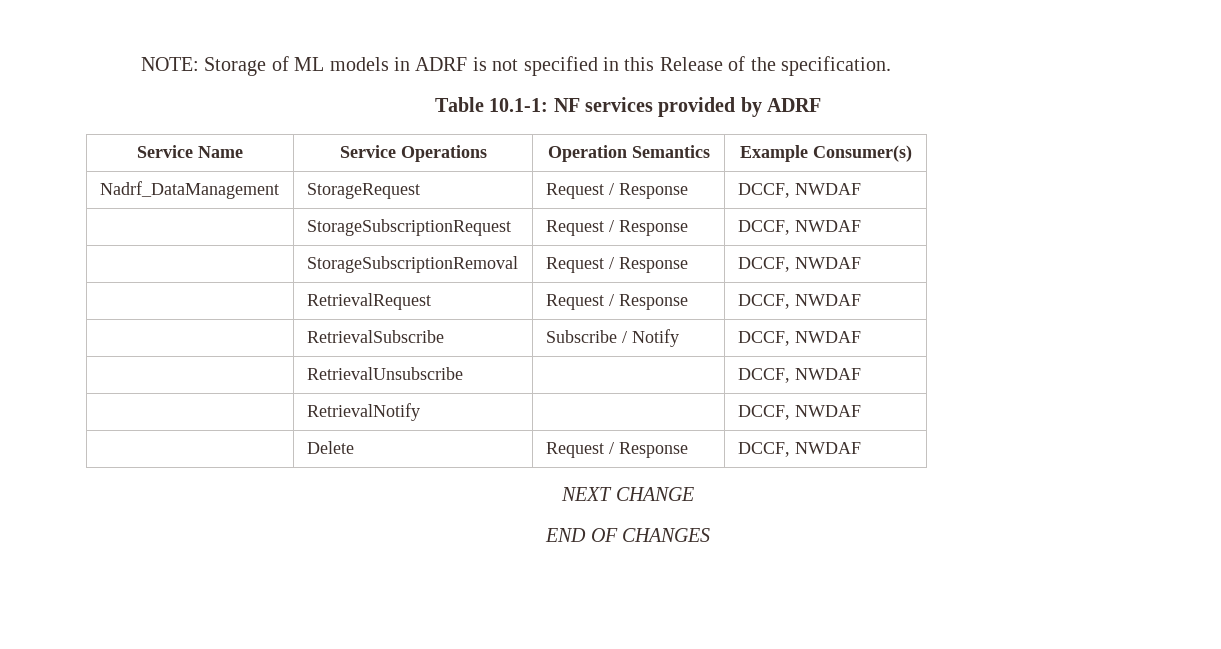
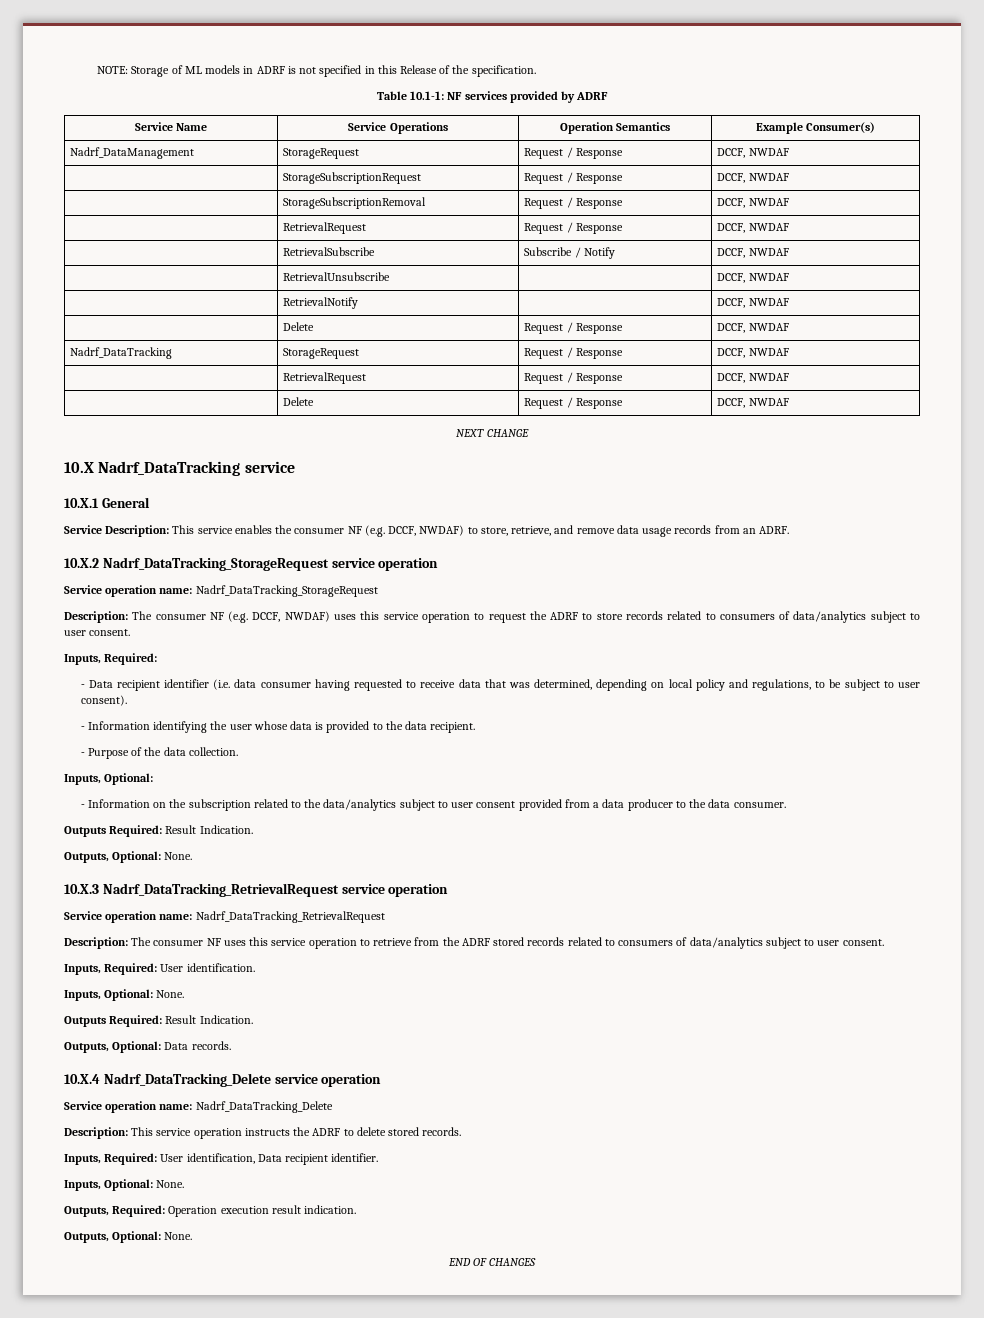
+ Nadrf_DataTracking | StorageRequest | Request / Response | DCCF, NWDAF
+ | RetrievalRequest | Request / Response | DCCF, NWDAF
+ | Delete | Request / Response | DCCF, NWDAF
  NEXT CHANGE
+ 10.X Nadrf_DataTracking service
+ 10.X.1 General
+ Service Description: This service enables the consumer NF (e.g. DCCF, NWDAF) to store, retrieve, and remove data usage records from an ADRF.
+ 10.X.2 Nadrf_DataTracking_StorageRequest service operation
+ Service operation name: Nadrf_DataTracking_StorageRequest
+ Description: The consumer NF (e.g. DCCF, NWDAF) uses this service operation to request the ADRF to store records related to consumers of data/analytics subject to user consent.
+ Inputs, Required:
+ - Data recipient identifier (i.e. data consumer having requested to receive data that was determined, depending on local policy and regulations, to be subject to user consent).
+ - Information identifying the user whose data is provided to the data recipient.
+ - Purpose of the data collection.
+ Inputs, Optional:
+ - Information on the subscription related to the data/analytics subject to user consent provided from a data producer to the data consumer.
+ Outputs Required: Result Indication.
+ Outputs, Optional: None.
+ 10.X.3 Nadrf_DataTracking_RetrievalRequest service operation
+ Service operation name: Nadrf_DataTracking_RetrievalRequest
+ Description: The consumer NF uses this service operation to retrieve from the ADRF stored records related to consumers of data/analytics subject to user consent.
+ Inputs, Required: User identification.
+ Inputs, Optional: None.
+ Outputs Required: Result Indication.
+ Outputs, Optional: Data records.
+ 10.X.4 Nadrf_DataTracking_Delete service operation
+ Service operation name: Nadrf_DataTracking_Delete
+ Description: This service operation instructs the ADRF to delete stored records.
+ Inputs, Required: User identification, Data recipient identifier.
+ Inputs, Optional: None.
+ Outputs, Required: Operation execution result indication.
+ Outputs, Optional: None.

